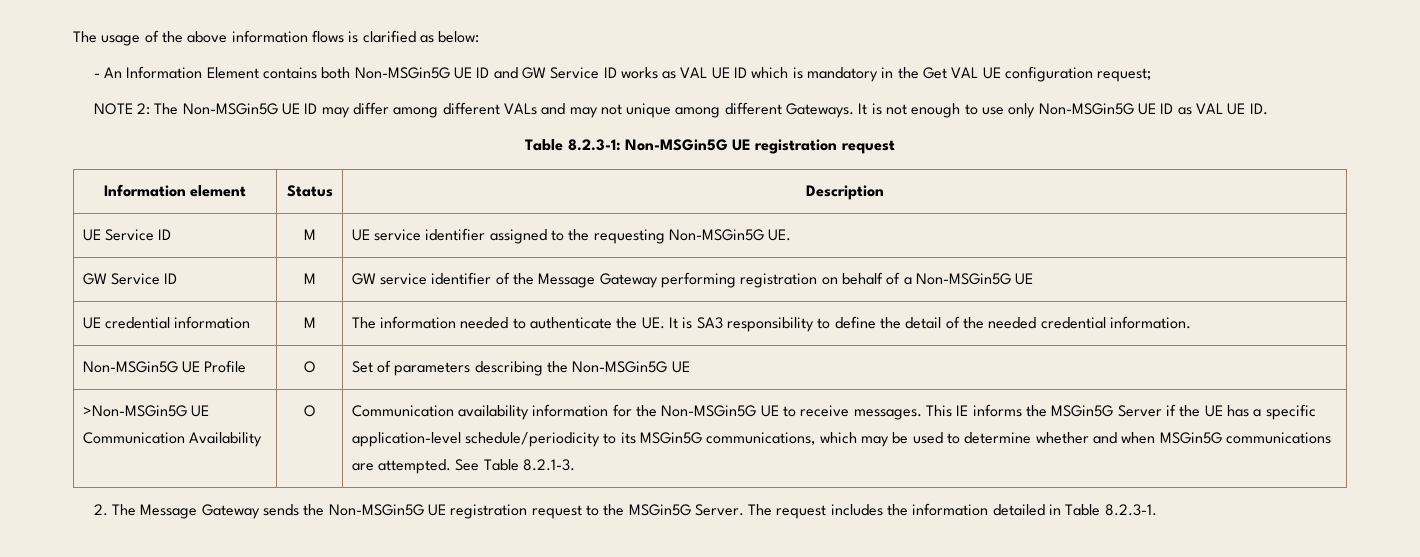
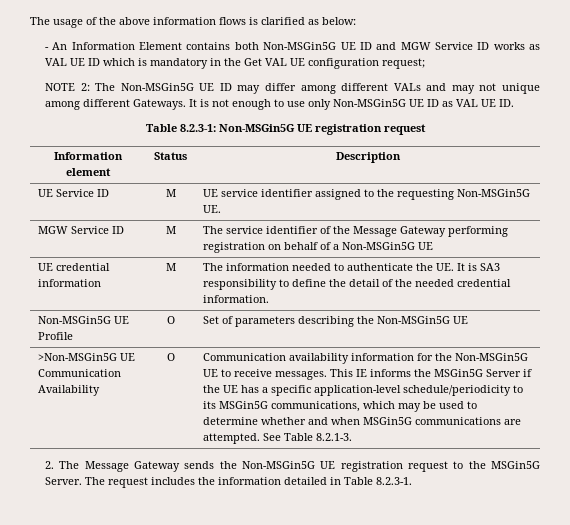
- - An Information Element contains both Non-MSGin5G UE ID and GW Service ID works as VAL UE ID which is mandatory in the Get VAL UE configuration request;
+ - An Information Element contains both Non-MSGin5G UE ID and MGW Service ID works as VAL UE ID which is mandatory in the Get VAL UE configuration request;
- GW Service ID | M | GW service identifier of the Message Gateway performing registration on behalf of a Non-MSGin5G UE
+ MGW Service ID | M | The service identifier of the Message Gateway performing registration on behalf of a Non-MSGin5G UE

